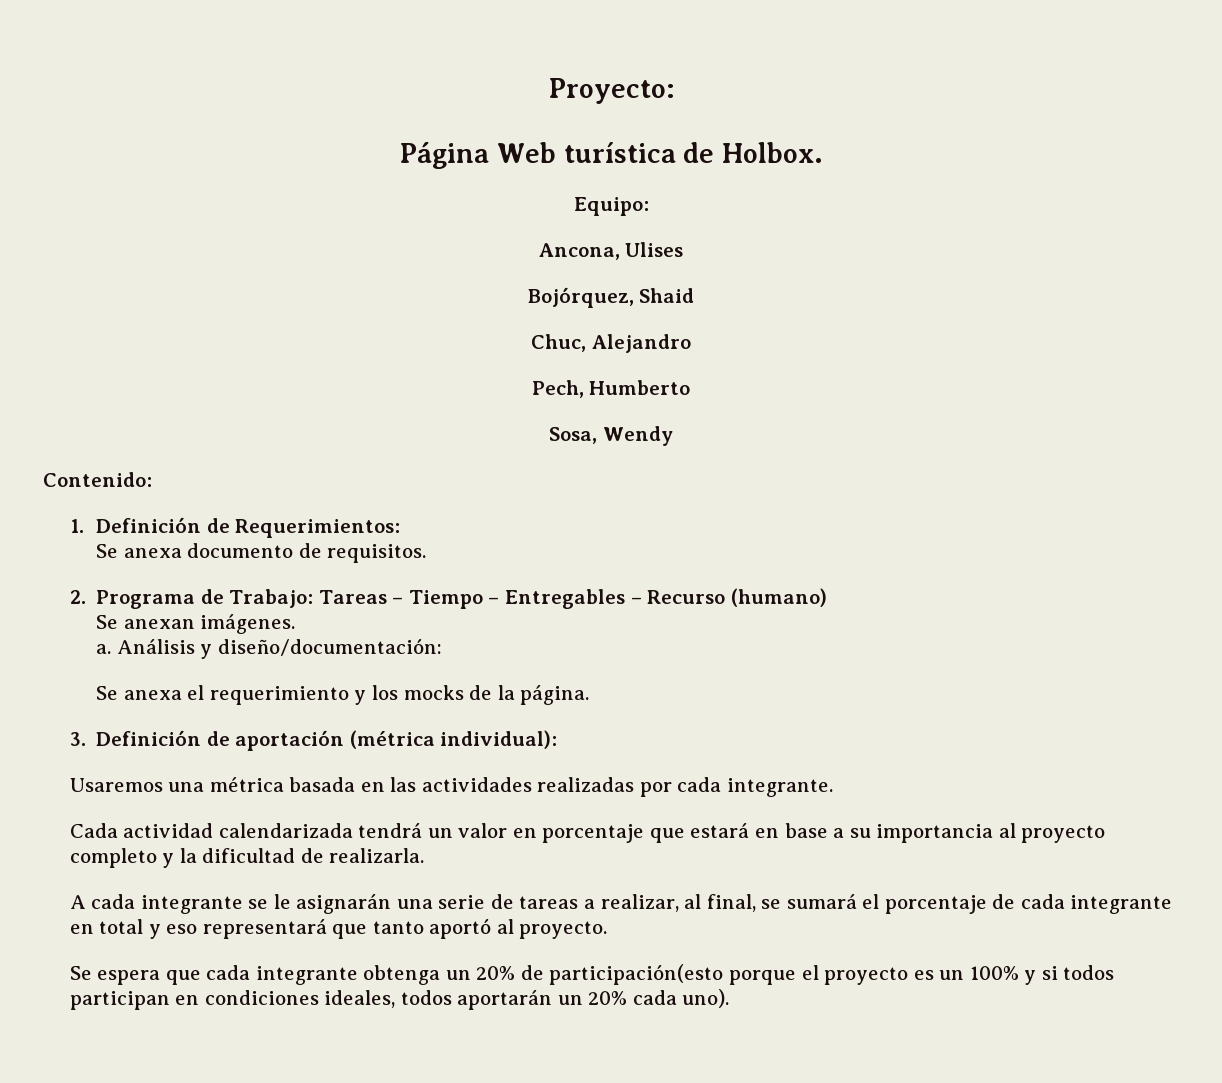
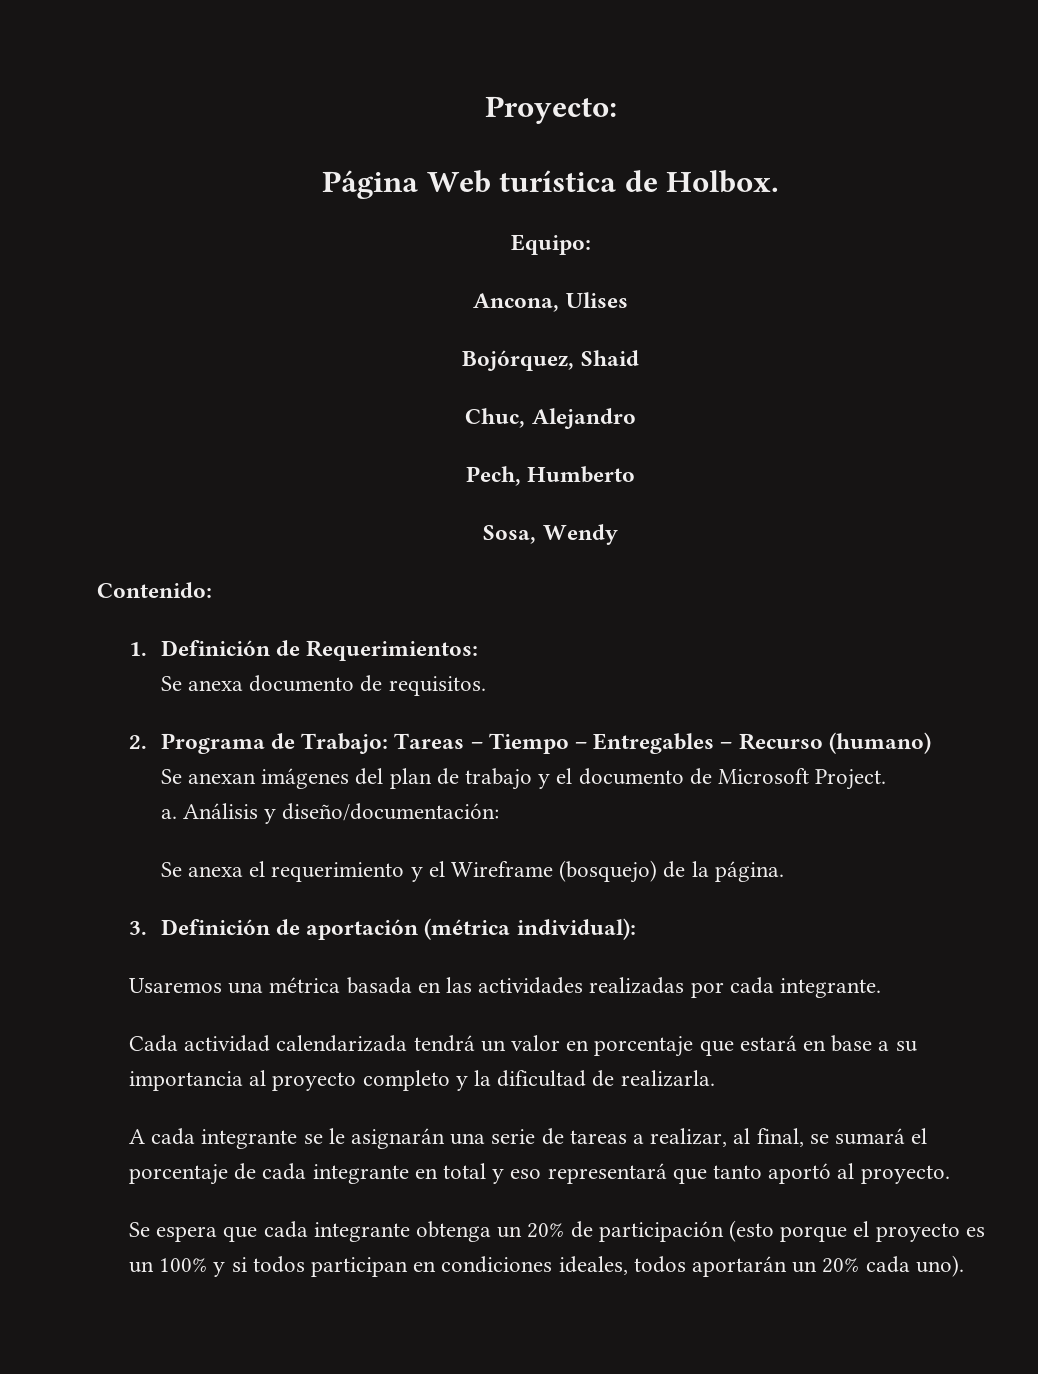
- Se anexan imágenes.
+ Se anexan imágenes del plan de trabajo y el documento de Microsoft Project.
- Se anexa el requerimiento y los mocks de la página.
+ Se anexa el requerimiento y el Wireframe (bosquejo) de la página.
- Se espera que cada integrante obtenga un 20% de participación(esto porque el proyecto es un 100% y si todos participan en condiciones ideales, todos aportarán un 20% cada uno).
+ Se espera que cada integrante obtenga un 20% de participación (esto porque el proyecto es un 100% y si todos participan en condiciones ideales, todos aportarán un 20% cada uno).

